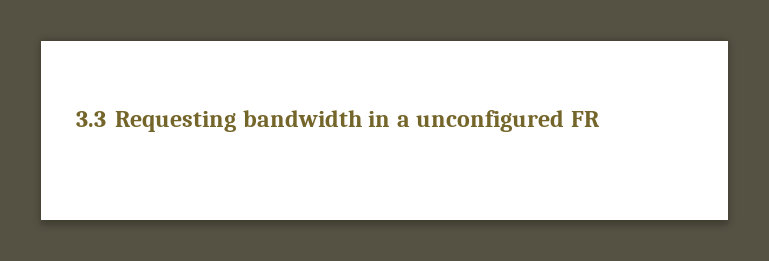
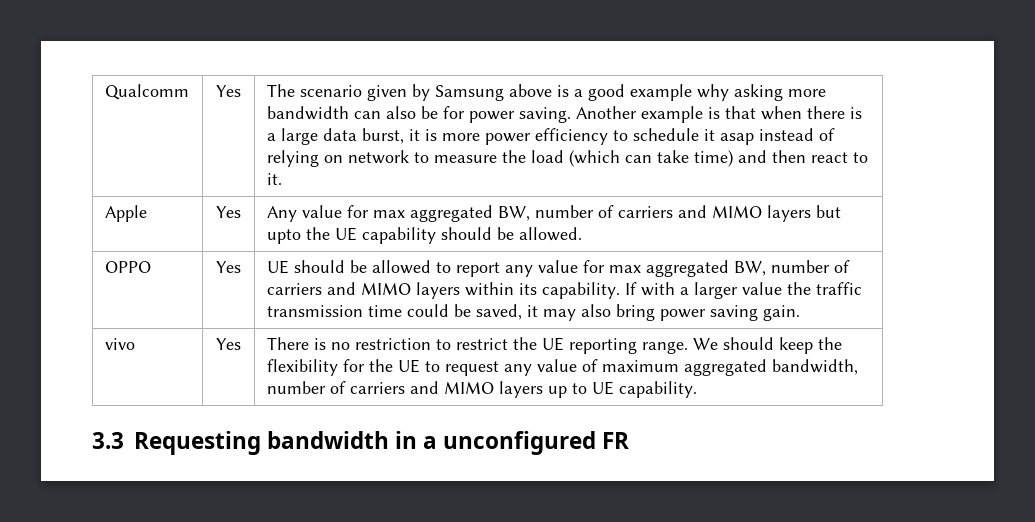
+ Qualcomm | Yes | The scenario given by Samsung above is a good example why asking more bandwidth can also be for power saving. Another example is that when there is a large data burst, it is more power efficiency to schedule it asap instead of relying on network to measure the load (which can take time) and then react to it.
+ Apple | Yes | Any value for max aggregated BW, number of carriers and MIMO layers but upto the UE capability should be allowed.
+ OPPO | Yes | UE should be allowed to report any value for max aggregated BW, number of carriers and MIMO layers within its capability. If with a larger value the traffic transmission time could be saved, it may also bring power saving gain.
+ vivo | Yes | There is no restriction to restrict the UE reporting range. We should keep the flexibility for the UE to request any value of maximum aggregated bandwidth, number of carriers and MIMO layers up to UE capability.

